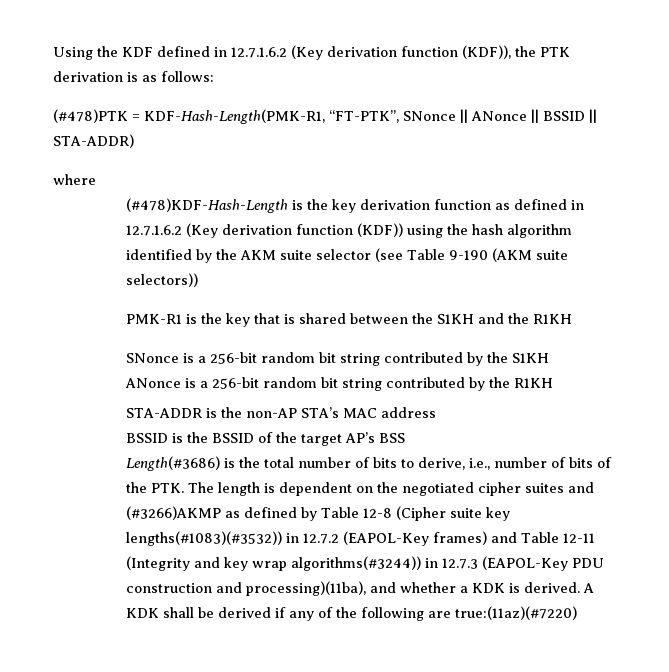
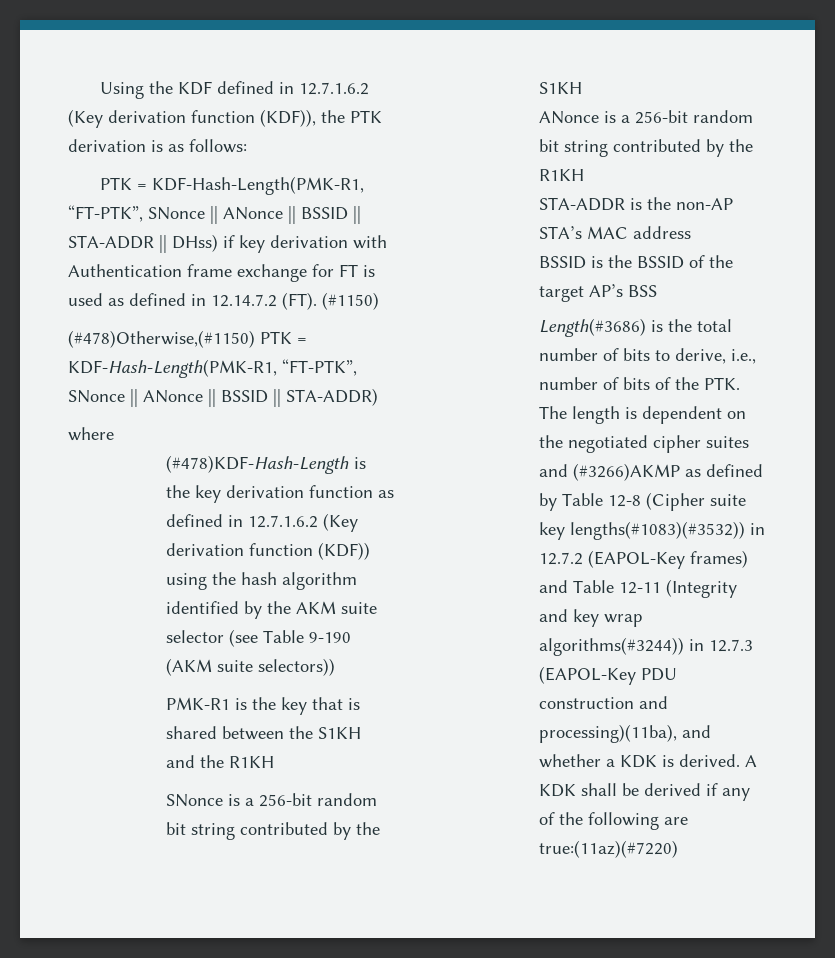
- (#478)PTK = KDF-Hash-Length(PMK-R1, “FT-PTK”, SNonce || ANonce || BSSID || STA-ADDR)
+ PTK = KDF-Hash-Length(PMK-R1, “FT-PTK”, SNonce || ANonce || BSSID || STA-ADDR || DHss) if key derivation with Authentication frame exchange for FT is used as defined in 12.14.7.2 (FT). (#1150)
+ (#478)Otherwise,(#1150) PTK = KDF-Hash-Length(PMK-R1, “FT-PTK”, SNonce || ANonce || BSSID || STA-ADDR)

